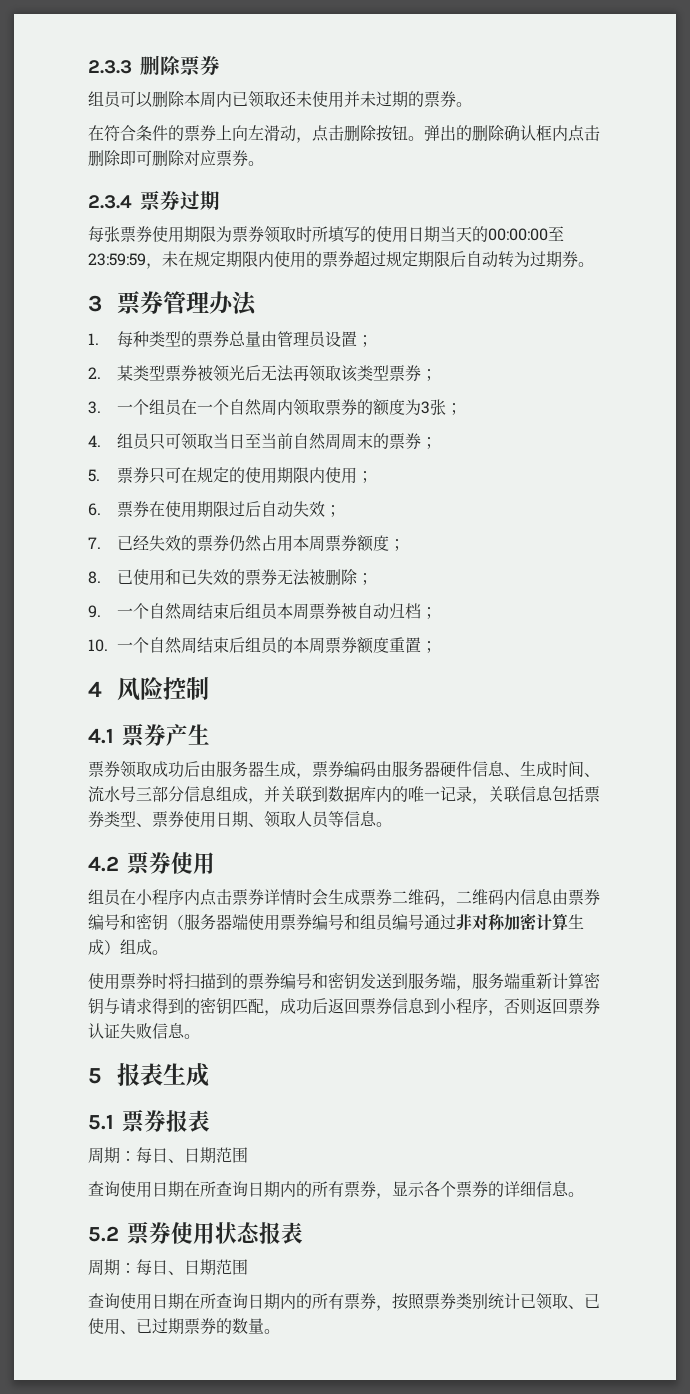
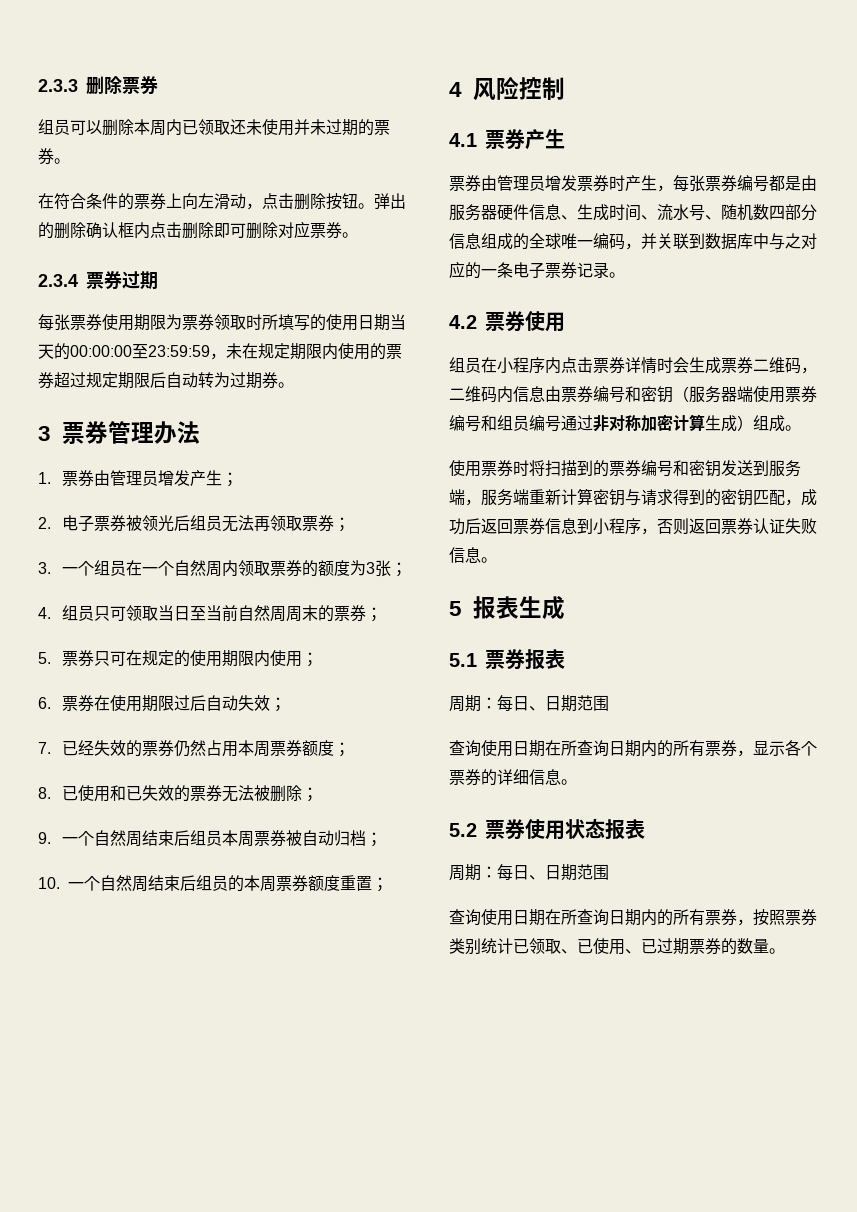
- 1.每种类型的票券总量由管理员设置；
+ 1.票券由管理员增发产生；
- 2.某类型票券被领光后无法再领取该类型票券；
+ 2.电子票券被领光后组员无法再领取票券；
- 票券领取成功后由服务器生成，票券编码由服务器硬件信息、生成时间、流水号三部分信息组成，并关联到数据库内的唯一记录，关联信息包括票券类型、票券使用日期、领取人员等信息。
+ 票券由管理员增发票券时产生，每张票券编号都是由服务器硬件信息、生成时间、流水号、随机数四部分信息组成的全球唯一编码，并关联到数据库中与之对应的一条电子票券记录。

